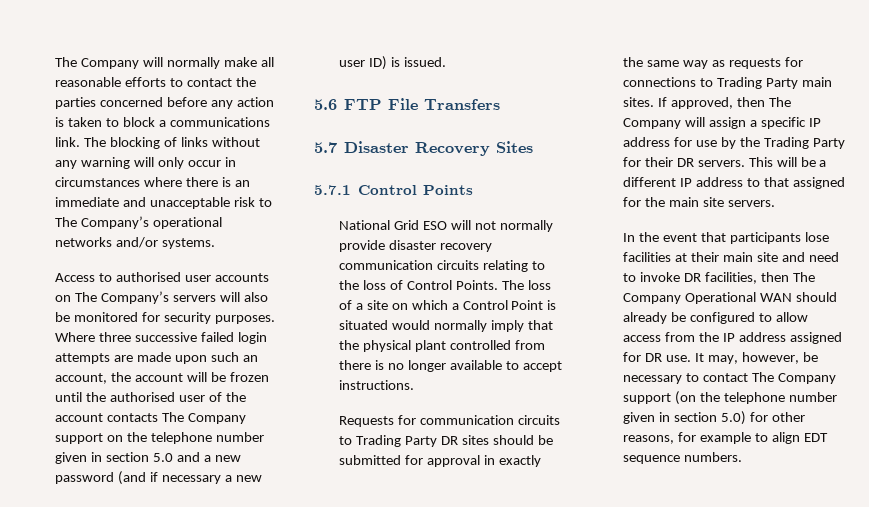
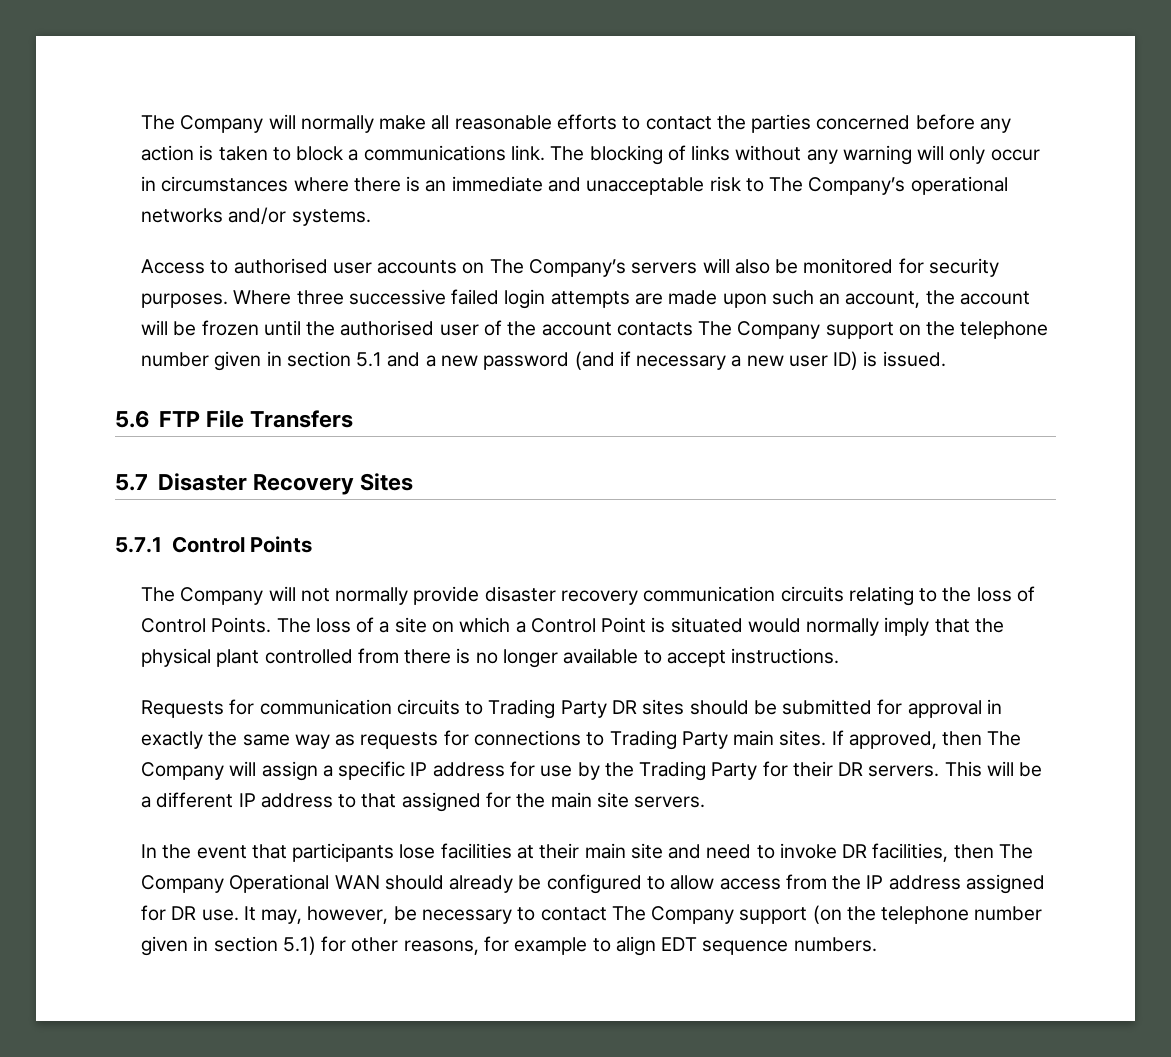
- Where three successive failed login attempts are made upon such an account, the account will be frozen until the authorised user of the account contacts The Company support on the telephone number given in section 5.0 and a new password (and if necessary a new user ID) is issued.
+ Where three successive failed login attempts are made upon such an account, the account will be frozen until the authorised user of the account contacts The Company support on the telephone number given in section 5.1 and a new password (and if necessary a new user ID) is issued.
- National Grid ESO will not normally provide disaster recovery communication circuits relating to the loss of Control Points.
+ The Company will not normally provide disaster recovery communication circuits relating to the loss of Control Points.
- It may, however, be necessary to contact The Company support (on the telephone number given in section 5.0) for other reasons, for example to align EDT sequence numbers.
+ It may, however, be necessary to contact The Company support (on the telephone number given in section 5.1) for other reasons, for example to align EDT sequence numbers.

